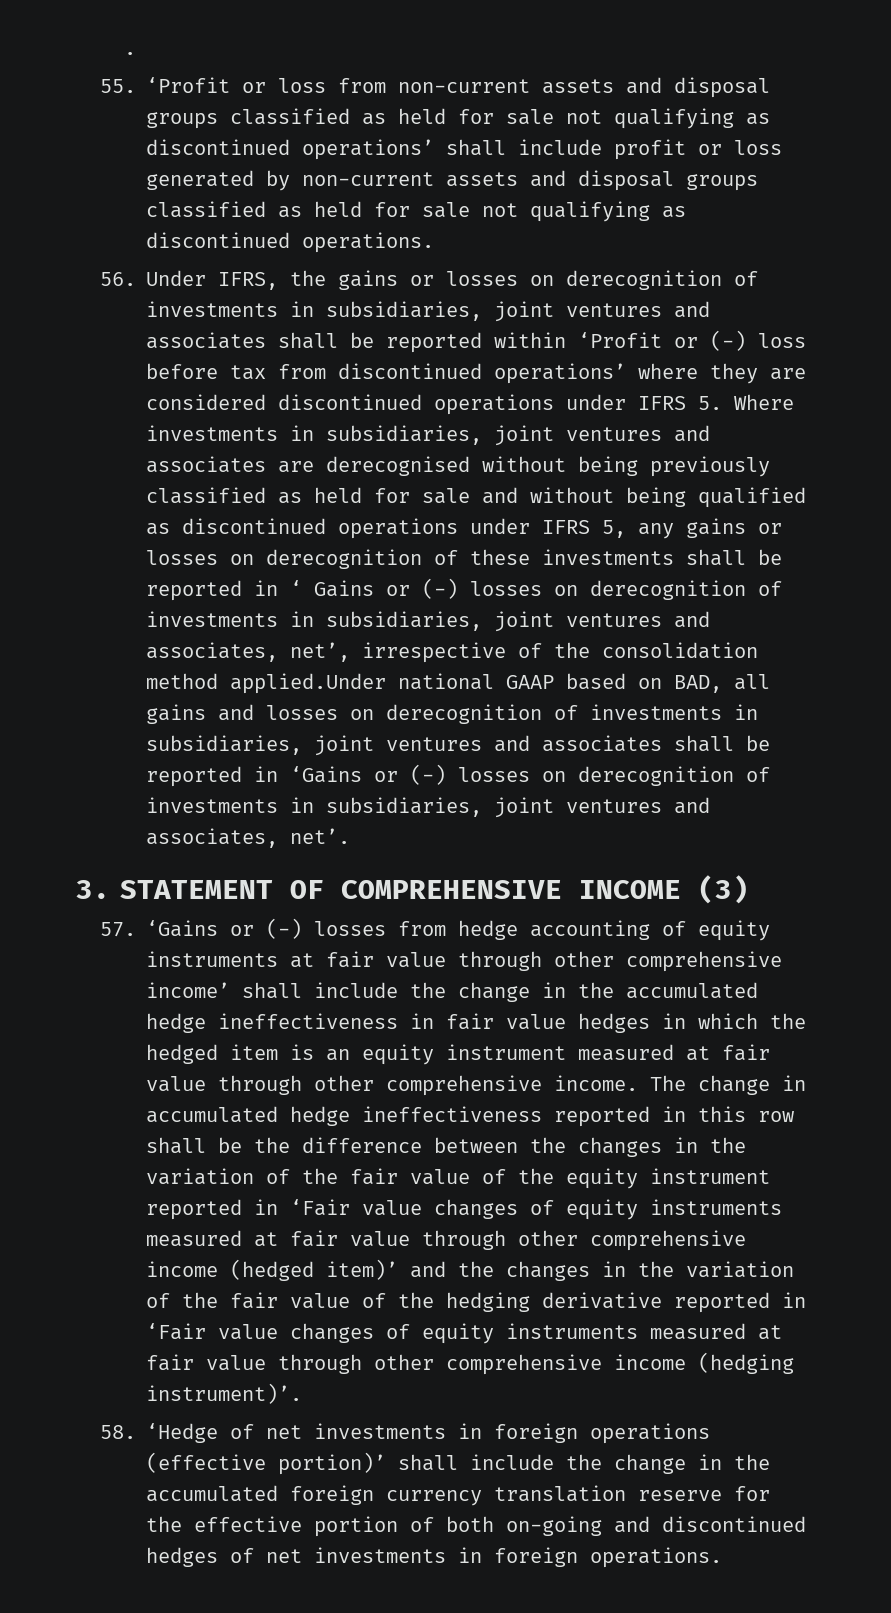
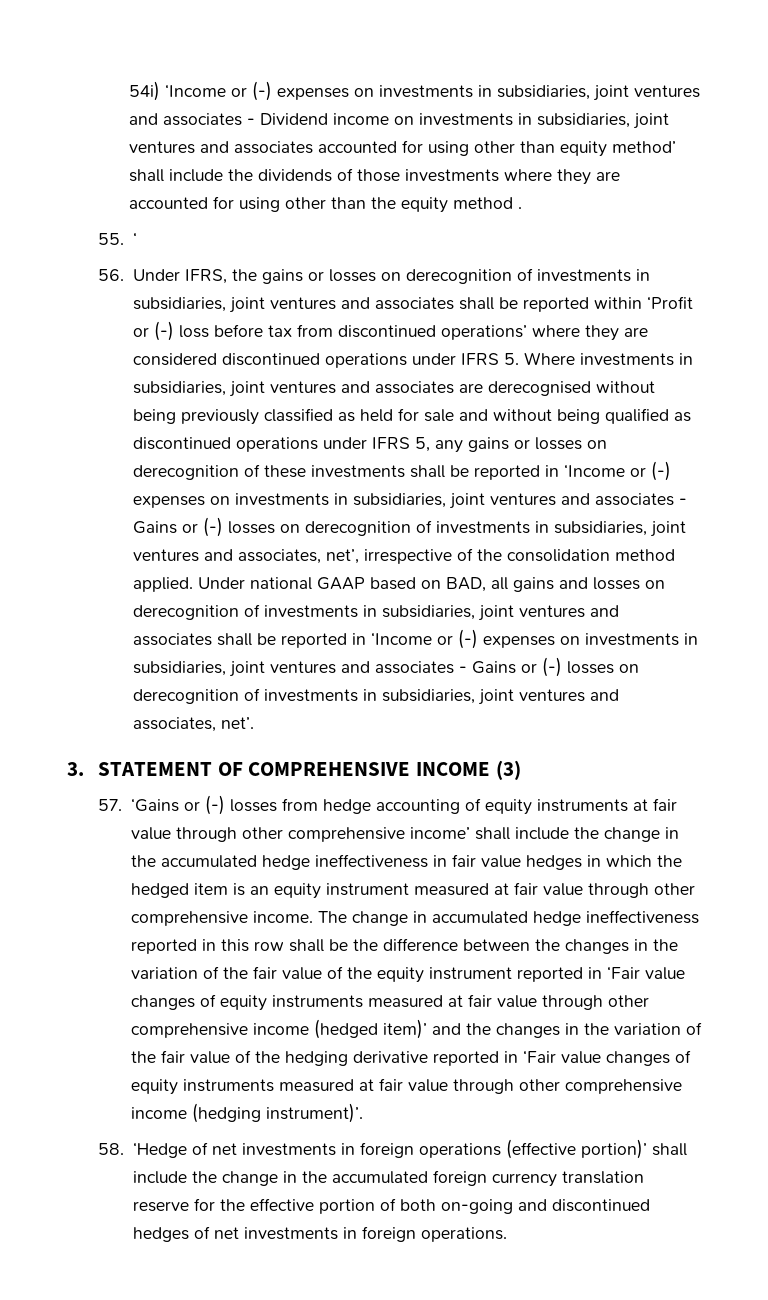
- .
- 55. ‘Profit or loss from non-current assets and disposal groups classified as held for sale not qualifying as discontinued operations’ shall include profit or loss generated by non-current assets and disposal groups classified as held for sale not qualifying as discontinued operations.
+ 54i) ‘Income or (-) expenses on investments in subsidiaries, joint ventures and associates - Dividend income on investments in subsidiaries, joint ventures and associates accounted for using other than equity method’ shall include the dividends of those investments where they are accounted for using other than the equity method .
+ 55. ‘
- 56. Under IFRS, the gains or losses on derecognition of investments in subsidiaries, joint ventures and associates shall be reported within ‘Profit or (-) loss before tax from discontinued operations’ where they are considered discontinued operations under IFRS 5. Where investments in subsidiaries, joint ventures and associates are derecognised without being previously classified as held for sale and without being qualified as discontinued operations under IFRS 5, any gains or losses on derecognition of these investments shall be reported in ‘ Gains or (-) losses on derecognition of investments in subsidiaries, joint ventures and associates, net’, irrespective of the consolidation method applied.Under national GAAP based on BAD, all gains and losses on derecognition of investments in subsidiaries, joint ventures and associates shall be reported in ‘Gains or (-) losses on derecognition of investments in subsidiaries, joint ventures and associates, net’.
+ 56. Under IFRS, the gains or losses on derecognition of investments in subsidiaries, joint ventures and associates shall be reported within ‘Profit or (-) loss before tax from discontinued operations’ where they are considered discontinued operations under IFRS 5. Where investments in subsidiaries, joint ventures and associates are derecognised without being previously classified as held for sale and without being qualified as discontinued operations under IFRS 5, any gains or losses on derecognition of these investments shall be reported in ‘Income or (-) expenses on investments in subsidiaries, joint ventures and associates - Gains or (-) losses on derecognition of investments in subsidiaries, joint ventures and associates, net’, irrespective of the consolidation method applied. Under national GAAP based on BAD, all gains and losses on derecognition of investments in subsidiaries, joint ventures and associates shall be reported in ‘Income or (-) expenses on investments in subsidiaries, joint ventures and associates - Gains or (-) losses on derecognition of investments in subsidiaries, joint ventures and associates, net’.

